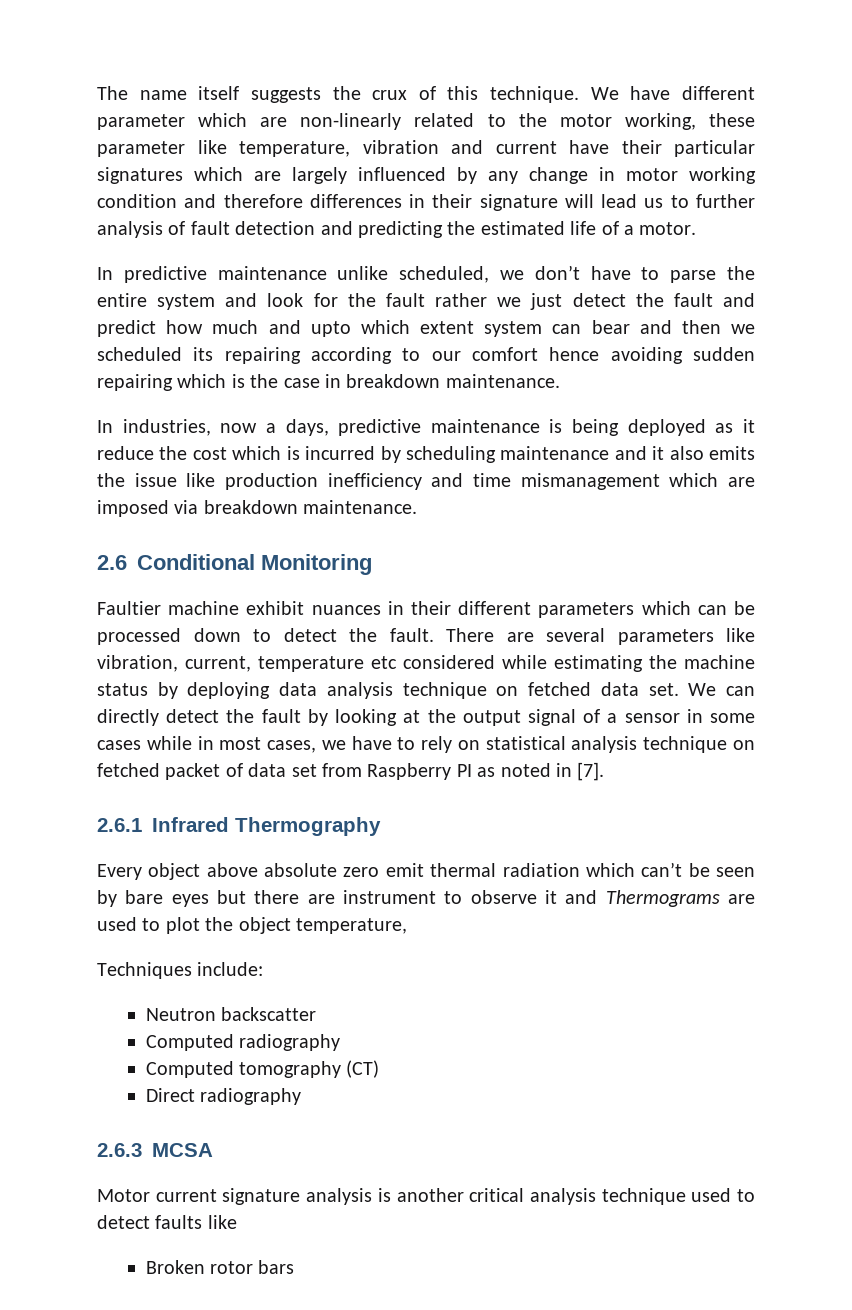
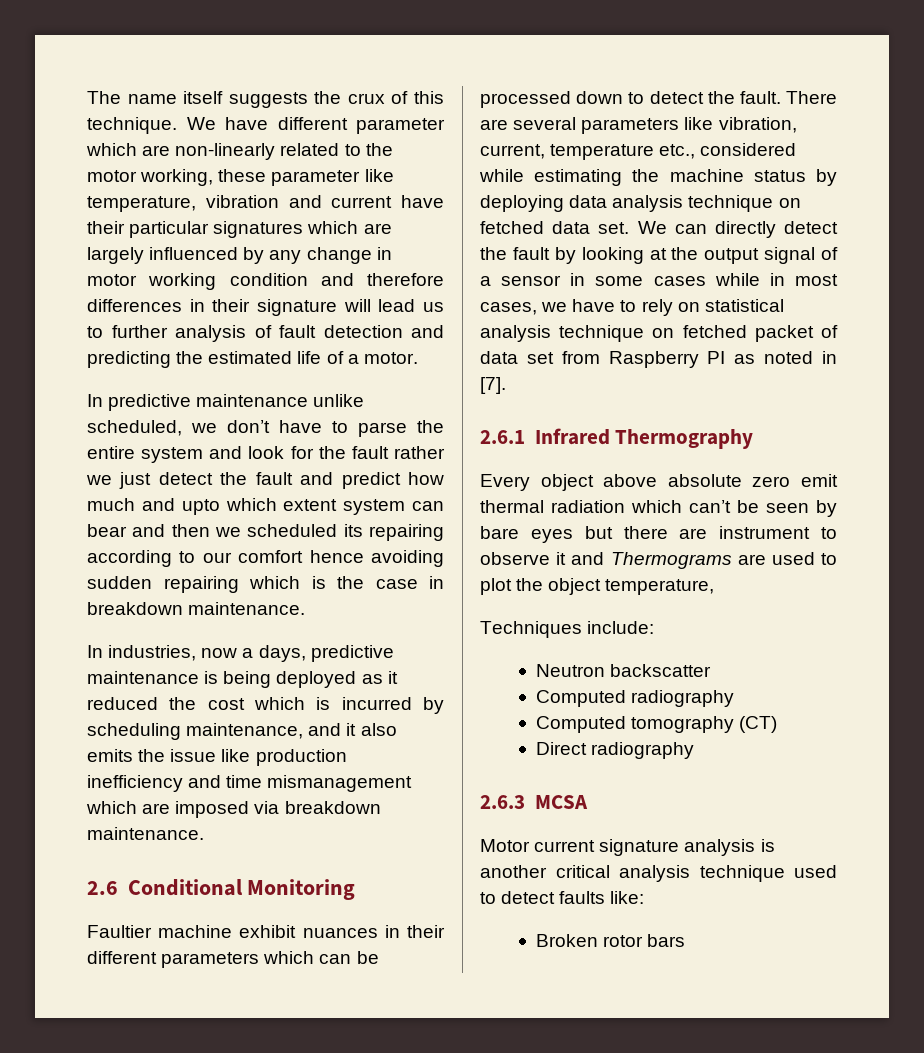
- In industries, now a days, predictive maintenance is being deployed as it reduce the cost which is incurred by scheduling maintenance and it also emits the issue like production inefficiency and time mismanagement which are imposed via breakdown maintenance.
+ In industries, now a days, predictive maintenance is being deployed as it reduced the cost which is incurred by scheduling maintenance, and it also emits the issue like production inefficiency and time mismanagement which are imposed via breakdown maintenance.
- There are several parameters like vibration, current, temperature etc considered while estimating the machine status by deploying data analysis technique on fetched data set.
+ There are several parameters like vibration, current, temperature etc., considered while estimating the machine status by deploying data analysis technique on fetched data set.
- Motor current signature analysis is another critical analysis technique used to detect faults like
+ Motor current signature analysis is another critical analysis technique used to detect faults like:

